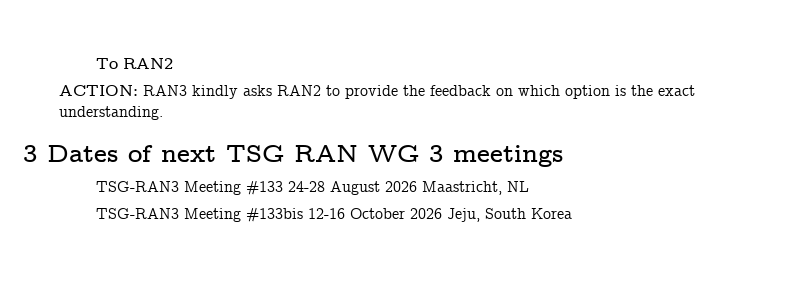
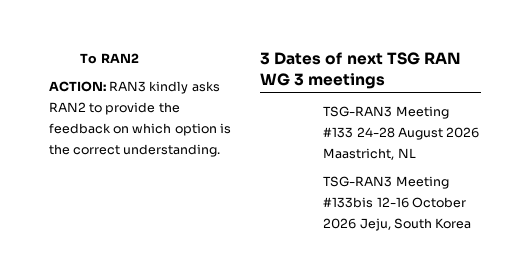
- ACTION: RAN3 kindly asks RAN2 to provide the feedback on which option is the exact understanding.
+ ACTION: RAN3 kindly asks RAN2 to provide the feedback on which option is the correct understanding.

